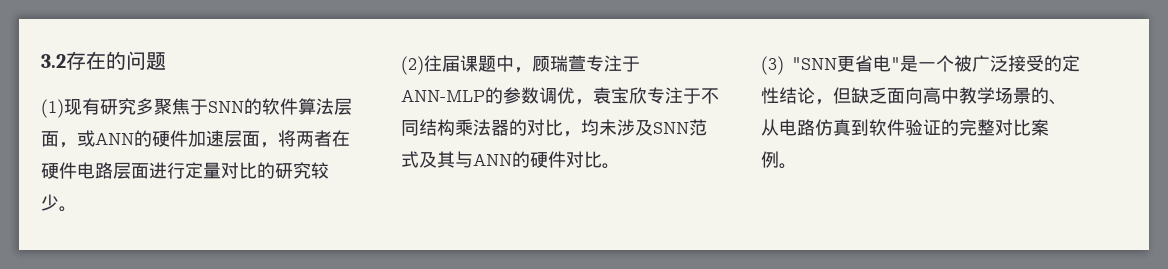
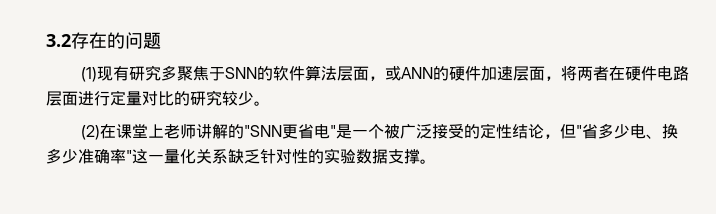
- (2)往届课题中，顾瑞萱专注于ANN-MLP的参数调优，袁宝欣专注于不同结构乘法器的对比，均未涉及SNN范式及其与ANN的硬件对比。
- (3) "SNN更省电"是一个被广泛接受的定性结论，但缺乏面向高中教学场景的、从电路仿真到软件验证的完整对比案例。
+ (2)在课堂上老师讲解的"SNN更省电"是一个被广泛接受的定性结论，但"省多少电、换多少准确率"这一量化关系缺乏针对性的实验数据支撑。

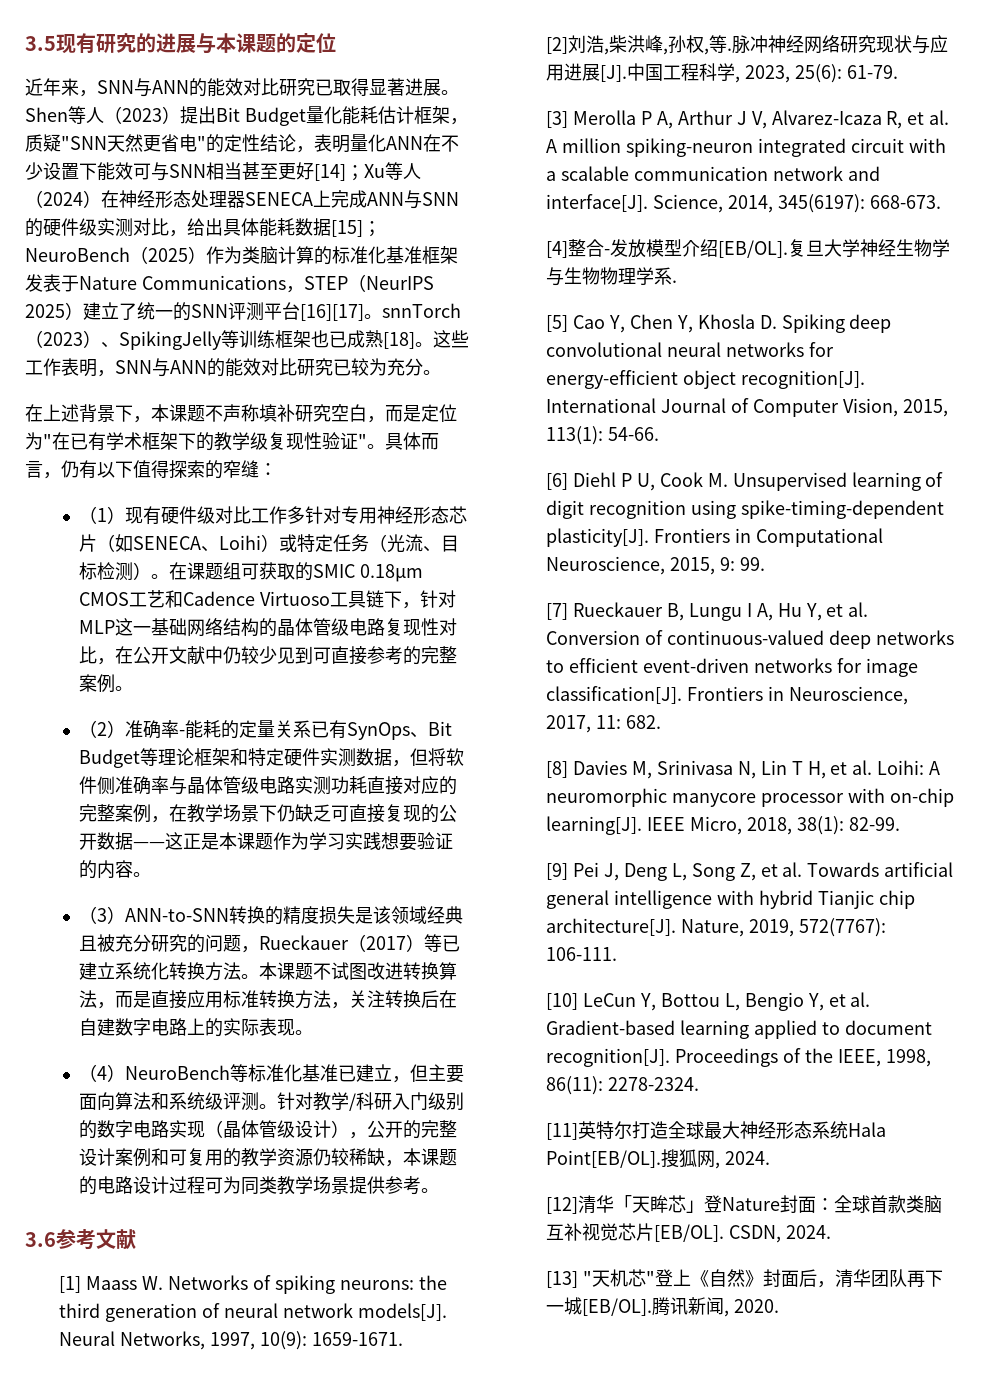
- 3.2存在的问题
- (1)现有研究多聚焦于SNN的软件算法层面，或ANN的硬件加速层面，将两者在硬件电路层面进行定量对比的研究较少。
- (2)在课堂上老师讲解的"SNN更省电"是一个被广泛接受的定性结论，但"省多少电、换多少准确率"这一量化关系缺乏针对性的实验数据支撑。
+ 3.5现有研究的进展与本课题的定位
+ 近年来，SNN与ANN的能效对比研究已取得显著进展。Shen等人（2023）提出Bit Budget量化能耗估计框架，质疑"SNN天然更省电"的定性结论，表明量化ANN在不少设置下能效可与SNN相当甚至更好[14]；Xu等人（2024）在神经形态处理器SENECA上完成ANN与SNN的硬件级实测对比，给出具体能耗数据[15]；NeuroBench（2025）作为类脑计算的标准化基准框架发表于Nature Communications，STEP（NeurIPS 2025）建立了统一的SNN评测平台[16][17]。snnTorch（2023）、SpikingJelly等训练框架也已成熟[18]。这些工作表明，SNN与ANN的能效对比研究已较为充分。
+ 在上述背景下，本课题不声称填补研究空白，而是定位为"在已有学术框架下的教学级复现性验证"。具体而言，仍有以下值得探索的窄缝：
+ （1）现有硬件级对比工作多针对专用神经形态芯片（如SENECA、Loihi）或特定任务（光流、目标检测）。在课题组可获取的SMIC 0.18μm CMOS工艺和Cadence Virtuoso工具链下，针对MLP这一基础网络结构的晶体管级电路复现性对比，在公开文献中仍较少见到可直接参考的完整案例。
+ （2）准确率-能耗的定量关系已有SynOps、Bit Budget等理论框架和特定硬件实测数据，但将软件侧准确率与晶体管级电路实测功耗直接对应的完整案例，在教学场景下仍缺乏可直接复现的公开数据——这正是本课题作为学习实践想要验证的内容。
+ （3）ANN-to-SNN转换的精度损失是该领域经典且被充分研究的问题，Rueckauer（2017）等已建立系统化转换方法。本课题不试图改进转换算法，而是直接应用标准转换方法，关注转换后在自建数字电路上的实际表现。
+ （4）NeuroBench等标准化基准已建立，但主要面向算法和系统级评测。针对教学/科研入门级别的数字电路实现（晶体管级设计），公开的完整设计案例和可复用的教学资源仍较稀缺，本课题的电路设计过程可为同类教学场景提供参考。
+ 3.6参考文献
+ [1] Maass W. Networks of spiking neurons: the third generation of neural network models[J]. Neural Networks, 1997, 10(9): 1659-1671.
+ [2]刘浩,柴洪峰,孙权,等.脉冲神经网络研究现状与应用进展[J].中国工程科学, 2023, 25(6): 61-79.
+ [3] Merolla P A, Arthur J V, Alvarez-Icaza R, et al. A million spiking-neuron integrated circuit with a scalable communication network and interface[J]. Science, 2014, 345(6197): 668-673.
+ [4]整合-发放模型介绍[EB/OL].复旦大学神经生物学与生物物理学系.
+ [5] Cao Y, Chen Y, Khosla D. Spiking deep convolutional neural networks for energy-efficient object recognition[J]. International Journal of Computer Vision, 2015, 113(1): 54-66.
+ [6] Diehl P U, Cook M. Unsupervised learning of digit recognition using spike-timing-dependent plasticity[J]. Frontiers in Computational Neuroscience, 2015, 9: 99.
+ [7] Rueckauer B, Lungu I A, Hu Y, et al. Conversion of continuous-valued deep networks to efficient event-driven networks for image classification[J]. Frontiers in Neuroscience, 2017, 11: 682.
+ [8] Davies M, Srinivasa N, Lin T H, et al. Loihi: A neuromorphic manycore processor with on-chip learning[J]. IEEE Micro, 2018, 38(1): 82-99.
+ [9] Pei J, Deng L, Song Z, et al. Towards artificial general intelligence with hybrid Tianjic chip architecture[J]. Nature, 2019, 572(7767): 106-111.
+ [10] LeCun Y, Bottou L, Bengio Y, et al. Gradient-based learning applied to document recognition[J]. Proceedings of the IEEE, 1998, 86(11): 2278-2324.
+ [11]英特尔打造全球最大神经形态系统Hala Point[EB/OL].搜狐网, 2024.
+ [12]清华「天眸芯」登Nature封面：全球首款类脑互补视觉芯片[EB/OL]. CSDN, 2024.
+ [13] "天机芯"登上《自然》封面后，清华团队再下一城[EB/OL].腾讯新闻, 2020.

